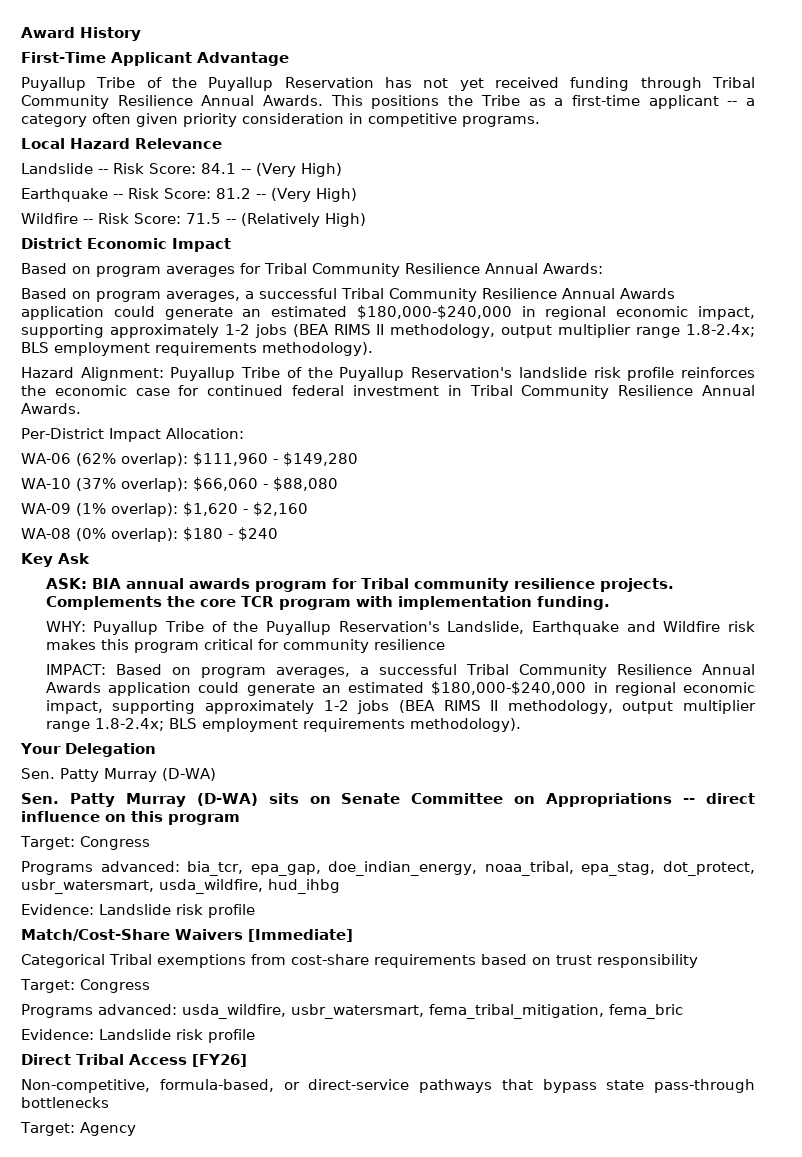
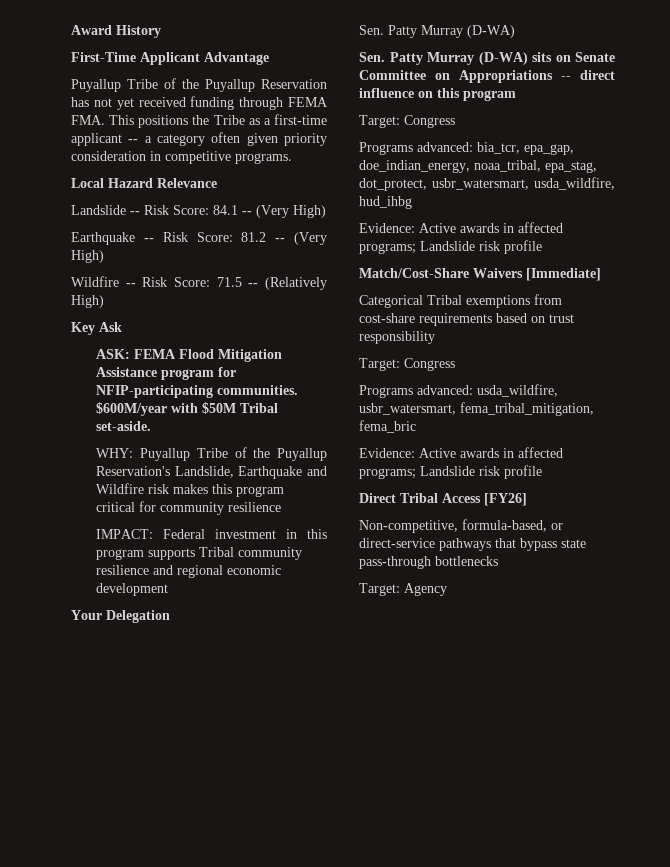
- Puyallup Tribe of the Puyallup Reservation has not yet received funding through Tribal Community Resilience Annual Awards. This positions the Tribe as a first-time applicant -- a category often given priority consideration in competitive programs.
+ Puyallup Tribe of the Puyallup Reservation has not yet received funding through FEMA FMA. This positions the Tribe as a first-time applicant -- a category often given priority consideration in competitive programs.
- District Economic Impact
- Based on program averages for Tribal Community Resilience Annual Awards:
- Based on program averages, a successful Tribal Community Resilience Annual Awards application could generate an estimated $180,000-$240,000 in regional economic impact, supporting approximately 1-2 jobs (BEA RIMS II methodology, output multiplier range 1.8-2.4x; BLS employment requirements methodology).
- Hazard Alignment: Puyallup Tribe of the Puyallup Reservation's landslide risk profile reinforces the economic case for continued federal investment in Tribal Community Resilience Annual Awards.
- Per-District Impact Allocation:
- WA-06 (62% overlap): $111,960 - $149,280
- WA-10 (37% overlap): $66,060 - $88,080
- WA-09 (1% overlap): $1,620 - $2,160
- WA-08 (0% overlap): $180 - $240
  Key Ask
- ASK: BIA annual awards program for Tribal community resilience projects. Complements the core TCR program with implementation funding.
+ ASK: FEMA Flood Mitigation Assistance program for NFIP-participating communities. $600M/year with $50M Tribal set-aside.
- IMPACT: Based on program averages, a successful Tribal Community Resilience Annual Awards application could generate an estimated $180,000-$240,000 in regional economic impact, supporting approximately 1-2 jobs (BEA RIMS II methodology, output multiplier range 1.8-2.4x; BLS employment requirements methodology).
+ IMPACT: Federal investment in this program supports Tribal community resilience and regional economic development
  Programs advanced: bia_tcr, epa_gap, doe_indian_energy, noaa_tribal, epa_stag, dot_protect, usbr_watersmart, usda_wildfire, hud_ihbg
- Evidence: Landslide risk profile
+ Evidence: Active awards in affected programs; Landslide risk profile
  Programs advanced: usda_wildfire, usbr_watersmart, fema_tribal_mitigation, fema_bric
- Evidence: Landslide risk profile
+ Evidence: Active awards in affected programs; Landslide risk profile

